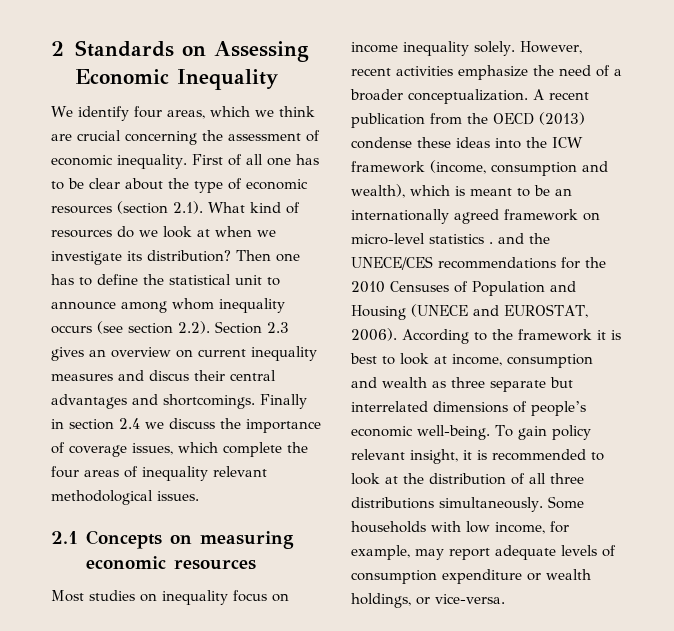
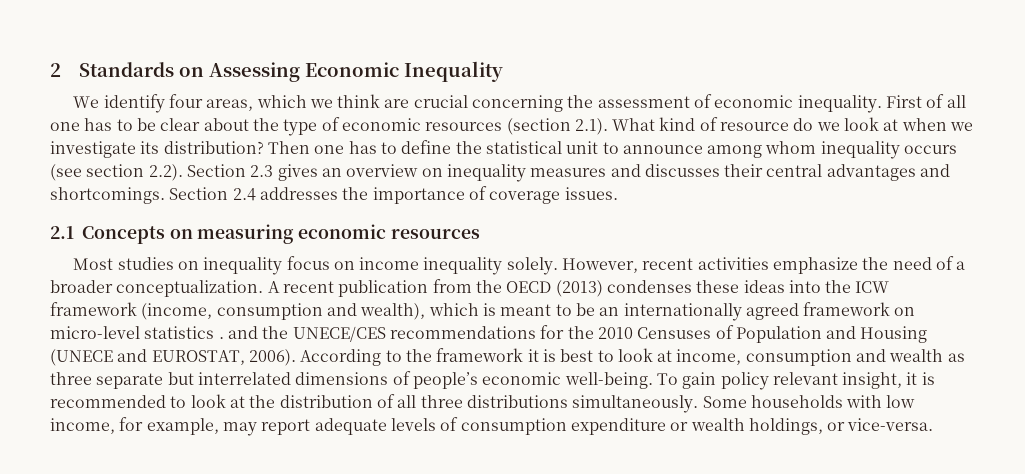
- First of all one has to be clear about the type of economic resources (section 2.1). What kind of resources do we look at when we investigate its distribution?
+ First of all one has to be clear about the type of economic resources (section 2.1). What kind of resource do we look at when we investigate its distribution?
- Then one has to define the statistical unit to announce among whom inequality occurs (see section 2.2). Section 2.3 gives an overview on current inequality measures and discus their central advantages and shortcomings.
+ Then one has to define the statistical unit to announce among whom inequality occurs (see section 2.2). Section 2.3 gives an overview on inequality measures and discusses their central advantages and shortcomings.
- Finally in section 2.4 we discuss the importance of coverage issues, which complete the four areas of inequality relevant methodological issues.
+ Section 2.4 addresses the importance of coverage issues.
- A recent publication from the OECD (2013) condense these ideas into the ICW framework (income, consumption and wealth), which is meant to be an internationally agreed framework on micro-level statistics . and the UNECE/CES recommendations for the 2010 Censuses of Population and Housing (UNECE and EUROSTAT, 2006).
+ A recent publication from the OECD (2013) condenses these ideas into the ICW framework (income, consumption and wealth), which is meant to be an internationally agreed framework on micro-level statistics . and the UNECE/CES recommendations for the 2010 Censuses of Population and Housing (UNECE and EUROSTAT, 2006).

